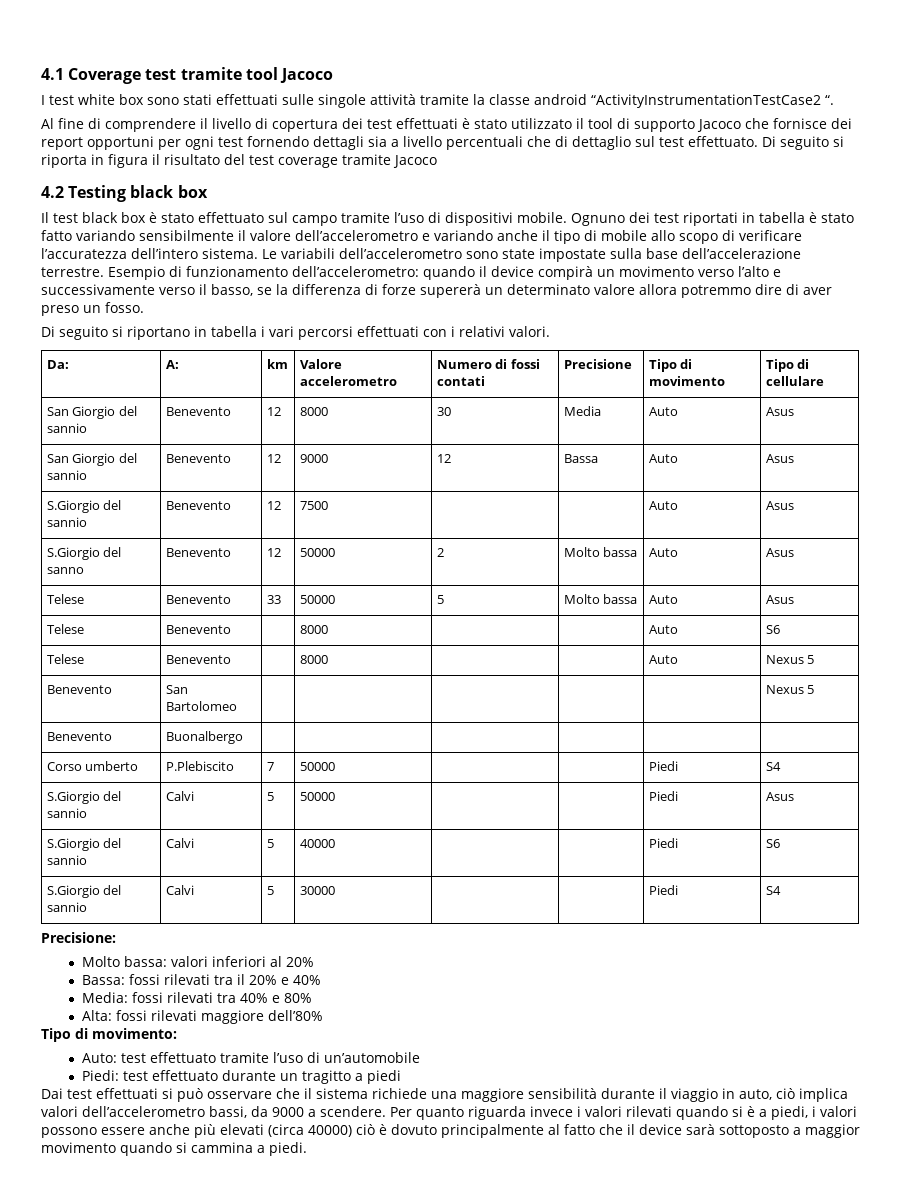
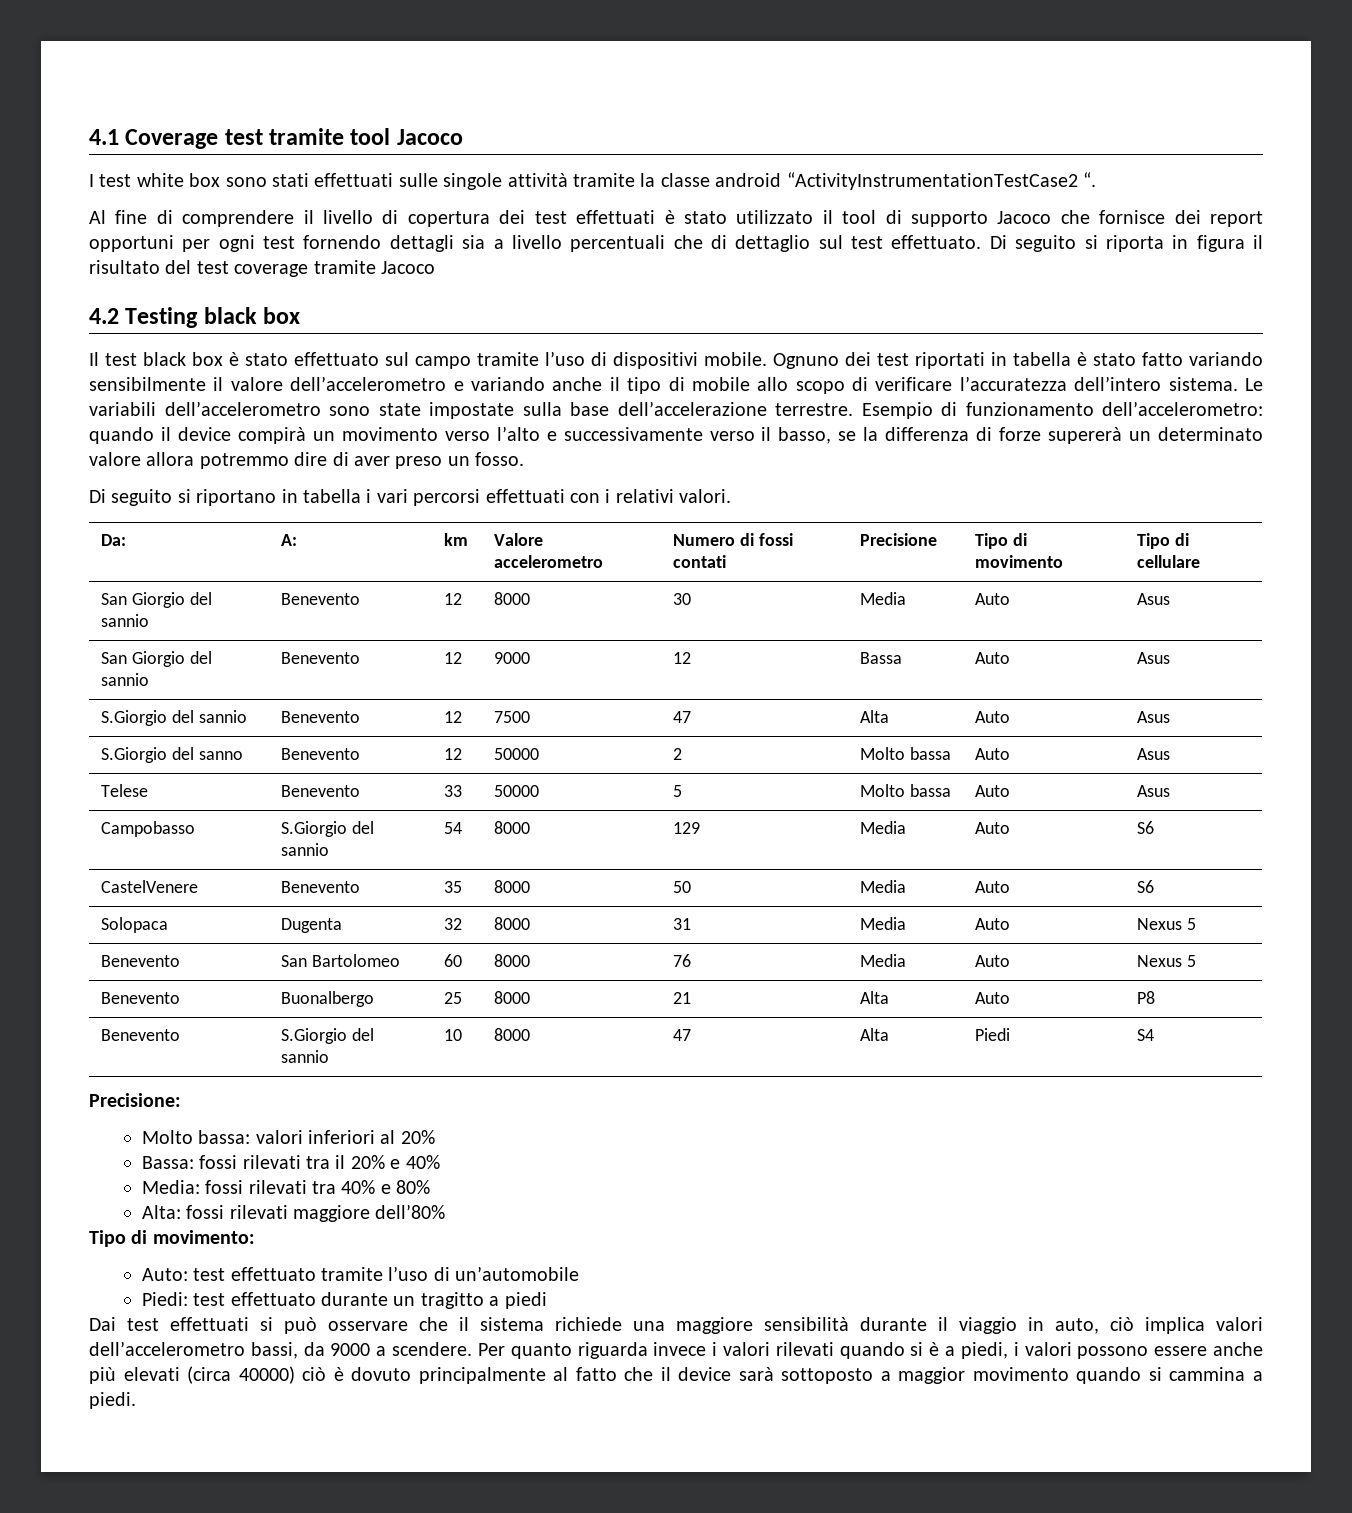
- S.Giorgio del sannio | Benevento | 12 | 7500 | | | Auto | Asus
+ S.Giorgio del sannio | Benevento | 12 | 7500 | 47 | Alta | Auto | Asus
- Telese | Benevento | | 8000 | | | Auto | S6
- Telese | Benevento | | 8000 | | | Auto | Nexus 5
+ Campobasso | S.Giorgio del sannio | 54 | 8000 | 129 | Media | Auto | S6
+ CastelVenere | Benevento | 35 | 8000 | 50 | Media | Auto | S6
+ Solopaca | Dugenta | 32 | 8000 | 31 | Media | Auto | Nexus 5
- Benevento | San Bartolomeo | | | | | | Nexus 5
+ Benevento | San Bartolomeo | 60 | 8000 | 76 | Media | Auto | Nexus 5
- Benevento | Buonalbergo | | | | | |
- Corso umberto | P.Plebiscito | 7 | 50000 | | | Piedi | S4
- S.Giorgio del sannio | Calvi | 5 | 50000 | | | Piedi | Asus
- S.Giorgio del sannio | Calvi | 5 | 40000 | | | Piedi | S6
- S.Giorgio del sannio | Calvi | 5 | 30000 | | | Piedi | S4
+ Benevento | Buonalbergo | 25 | 8000 | 21 | Alta | Auto | P8
+ Benevento | S.Giorgio del sannio | 10 | 8000 | 47 | Alta | Piedi | S4

